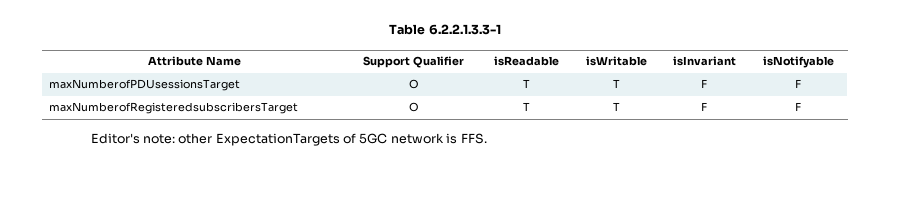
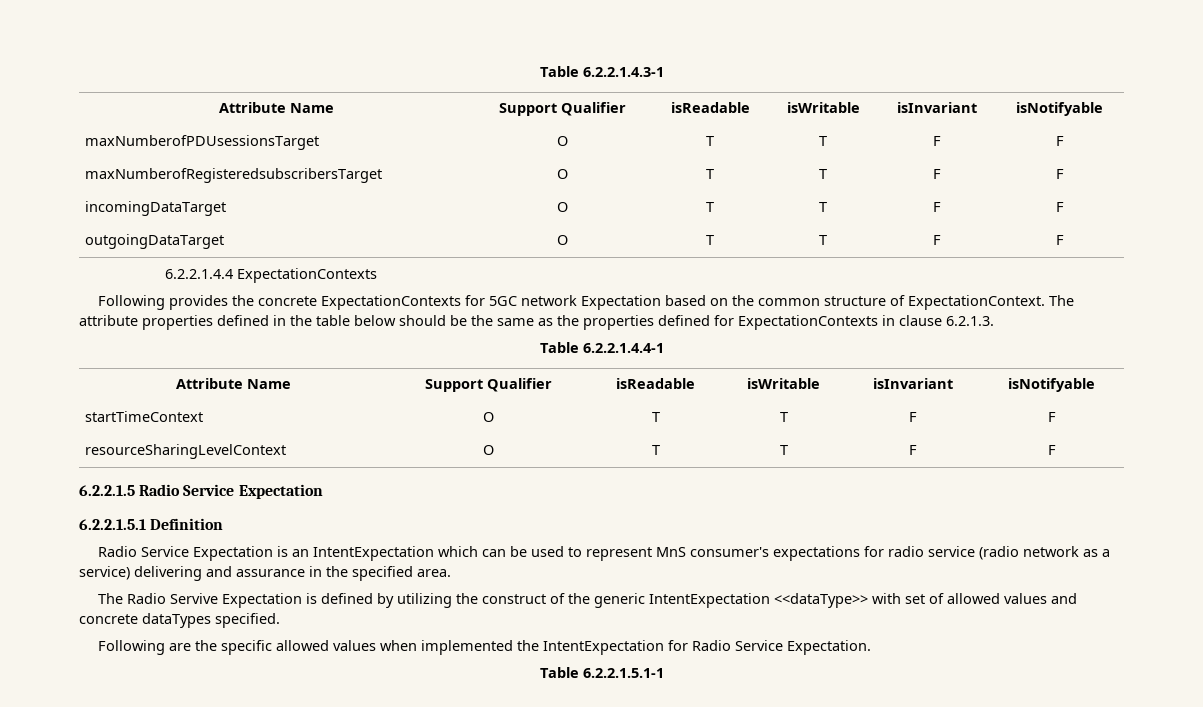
- Table 6.2.2.1.3.3-1
+ Table 6.2.2.1.4.3-1
- Editor's note: other ExpectationTargets of 5GC network is FFS.
+ incomingDataTarget | O | T | T | F | F
+ outgoingDataTarget | O | T | T | F | F
+ 6.2.2.1.4.4 ExpectationContexts
+ Following provides the concrete ExpectationContexts for 5GC network Expectation based on the common structure of ExpectationContext. The attribute properties defined in the table below should be the same as the properties defined for ExpectationContexts in clause 6.2.1.3.
+ Table 6.2.2.1.4.4-1
+ Attribute Name | Support Qualifier | isReadable | isWritable | isInvariant | isNotifyable
+ startTimeContext | O | T | T | F | F
+ resourceSharingLevelContext | O | T | T | F | F
+ 6.2.2.1.5 Radio Service Expectation
+ 6.2.2.1.5.1 Definition
+ Radio Service Expectation is an IntentExpectation which can be used to represent MnS consumer's expectations for radio service (radio network as a service) delivering and assurance in the specified area.
+ The Radio Servive Expectation is defined by utilizing the construct of the generic IntentExpectation <<dataType>> with set of allowed values and concrete dataTypes specified.
+ Following are the specific allowed values when implemented the IntentExpectation for Radio Service Expectation.
+ Table 6.2.2.1.5.1-1

